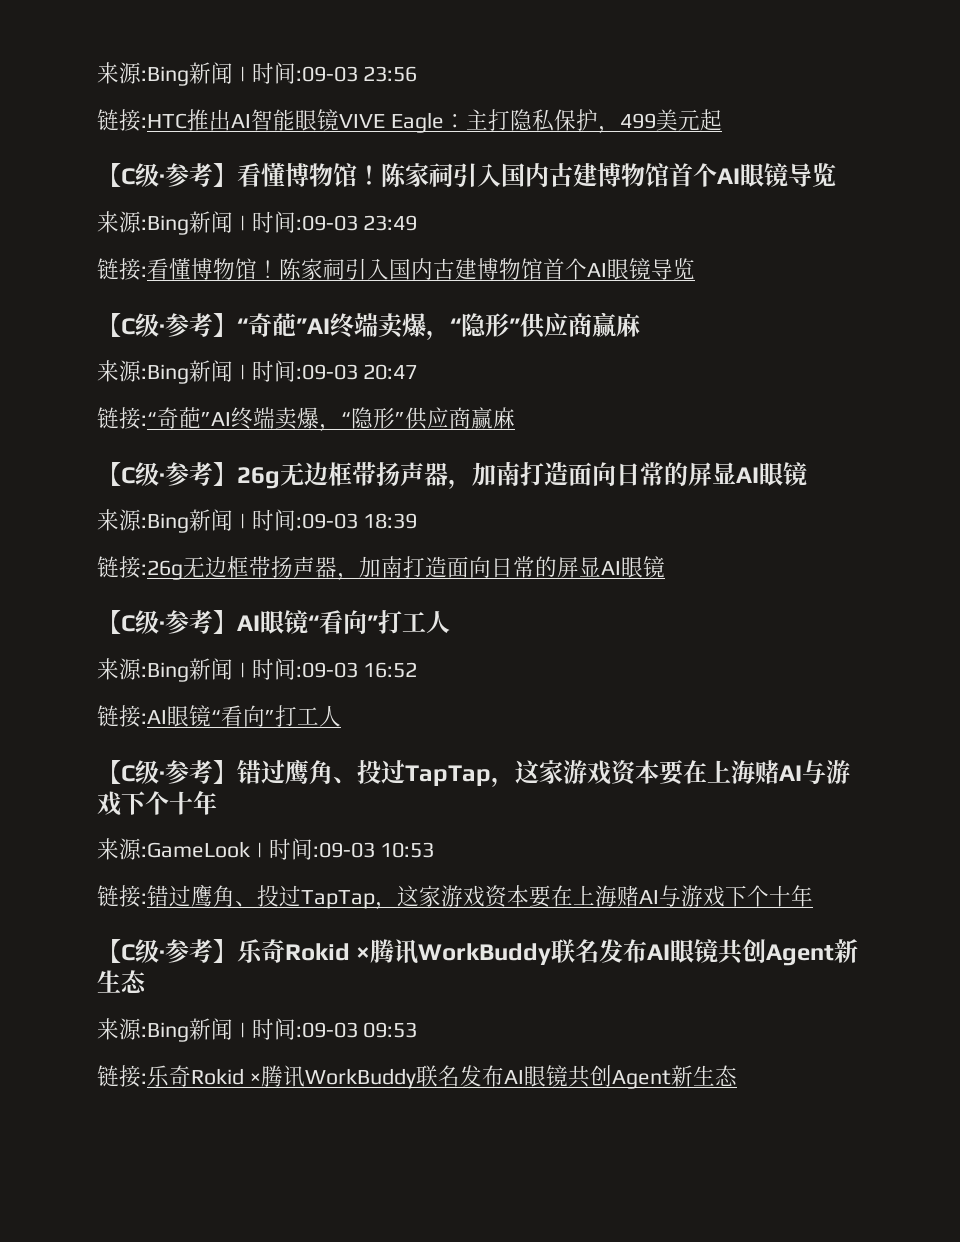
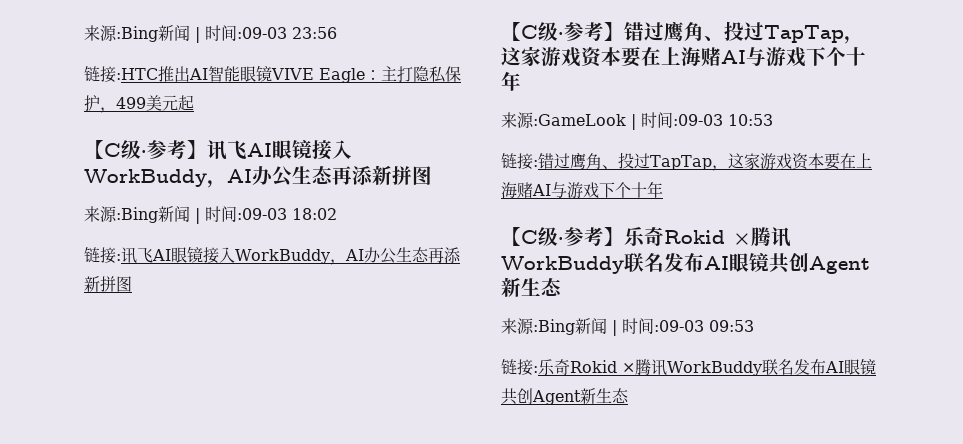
- 【C级·参考】看懂博物馆！陈家祠引入国内古建博物馆首个AI眼镜导览
- 来源:Bing新闻 | 时间:09-03 23:49
- 链接:看懂博物馆！陈家祠引入国内古建博物馆首个AI眼镜导览
- 【C级·参考】“奇葩”AI终端卖爆，“隐形”供应商赢麻
- 来源:Bing新闻 | 时间:09-03 20:47
- 链接:“奇葩”AI终端卖爆，“隐形”供应商赢麻
- 【C级·参考】26g无边框带扬声器，加南打造面向日常的屏显AI眼镜
- 来源:Bing新闻 | 时间:09-03 18:39
- 链接:26g无边框带扬声器，加南打造面向日常的屏显AI眼镜
- 【C级·参考】AI眼镜“看向”打工人
- 来源:Bing新闻 | 时间:09-03 16:52
- 链接:AI眼镜“看向”打工人
+ 【C级·参考】讯飞AI眼镜接入WorkBuddy，AI办公生态再添新拼图
+ 来源:Bing新闻 | 时间:09-03 18:02
+ 链接:讯飞AI眼镜接入WorkBuddy，AI办公生态再添新拼图

